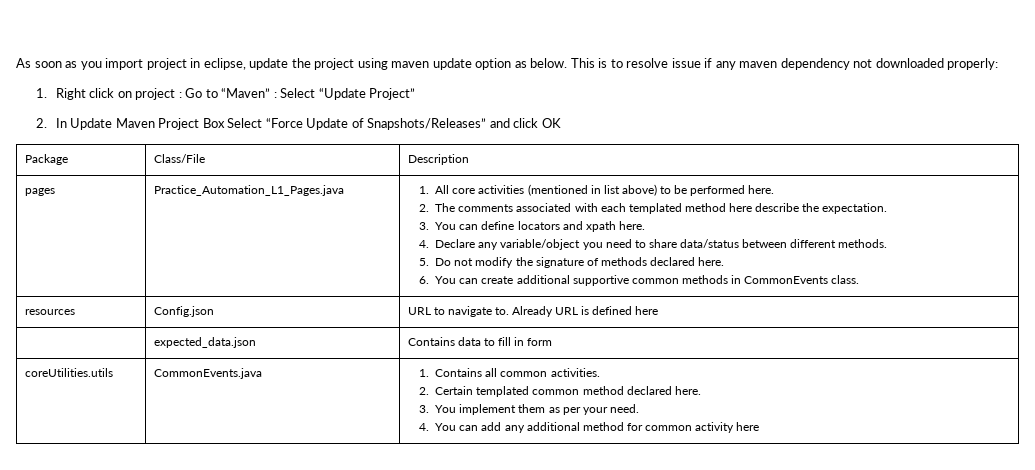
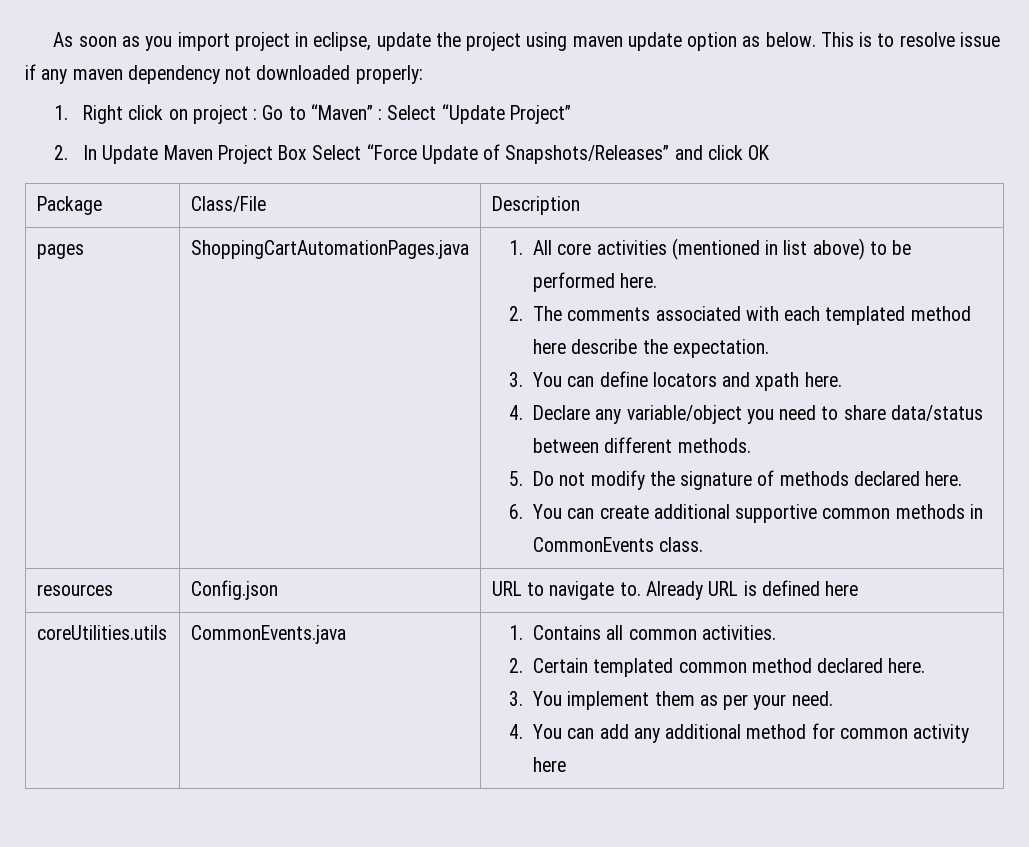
- Practice_Automation_L1_Pages.java
+ ShoppingCartAutomationPages.java
- | expected_data.json | Contains data to fill in form

